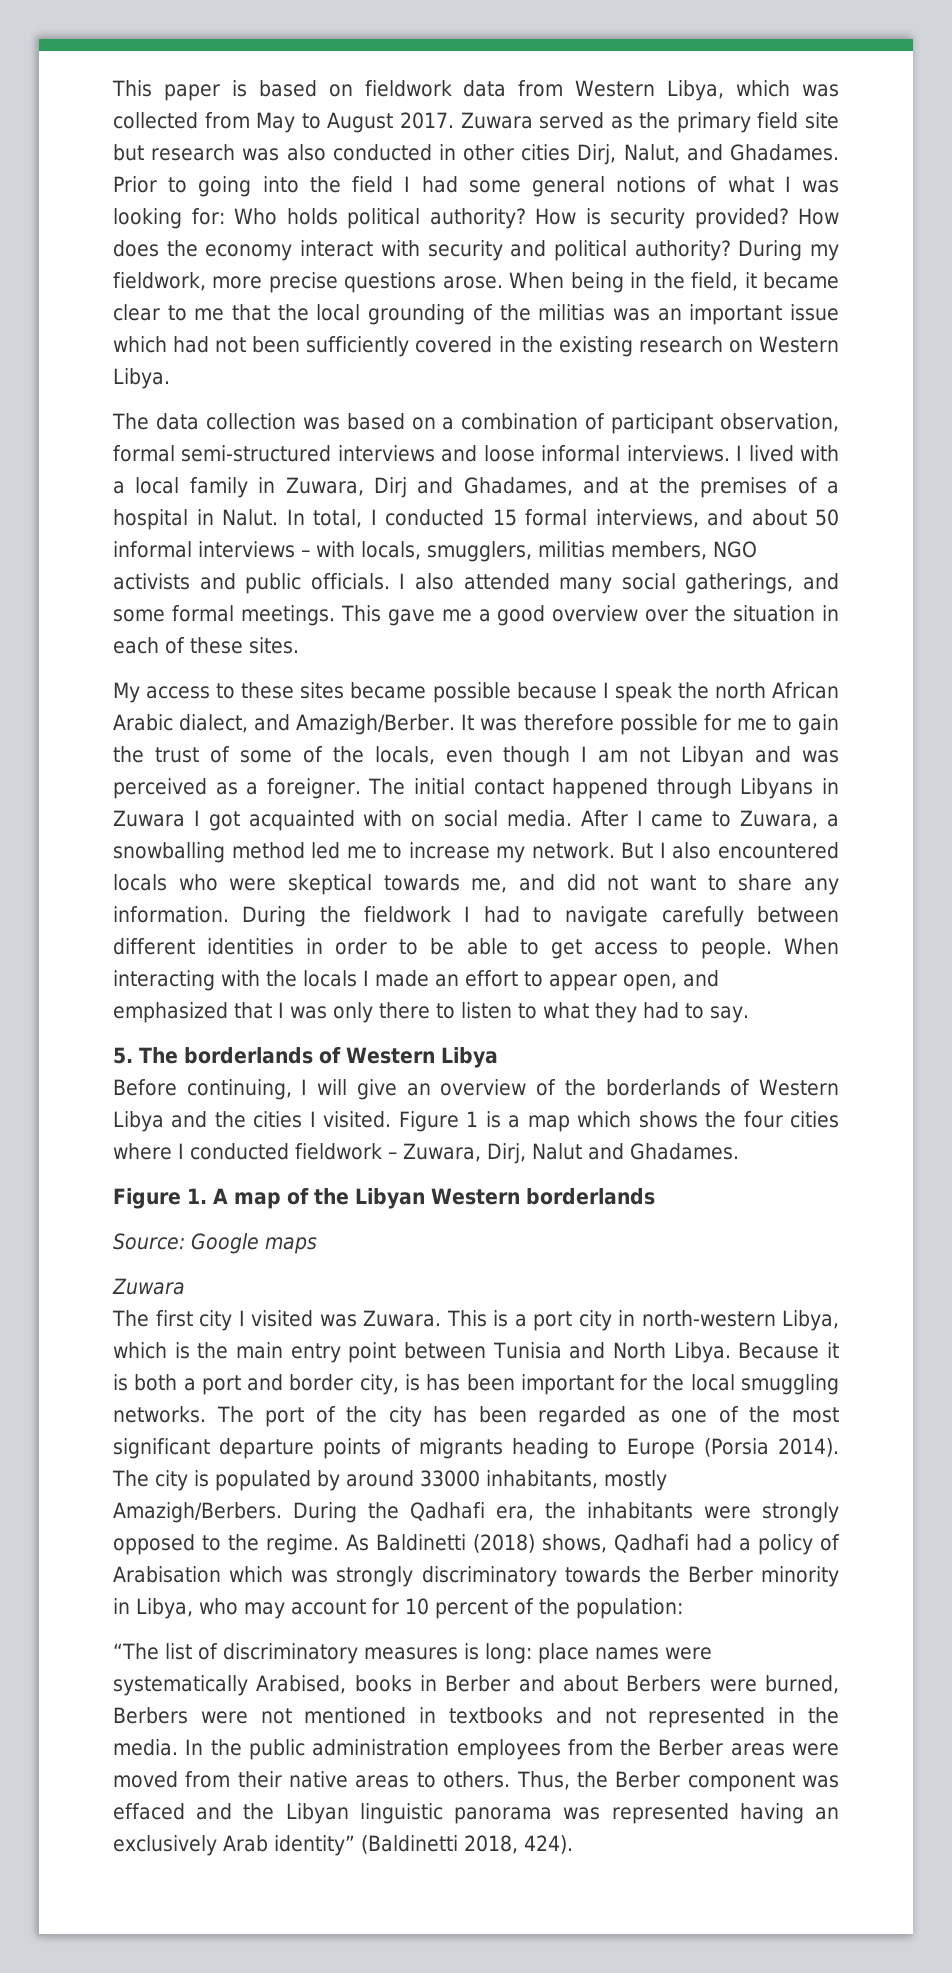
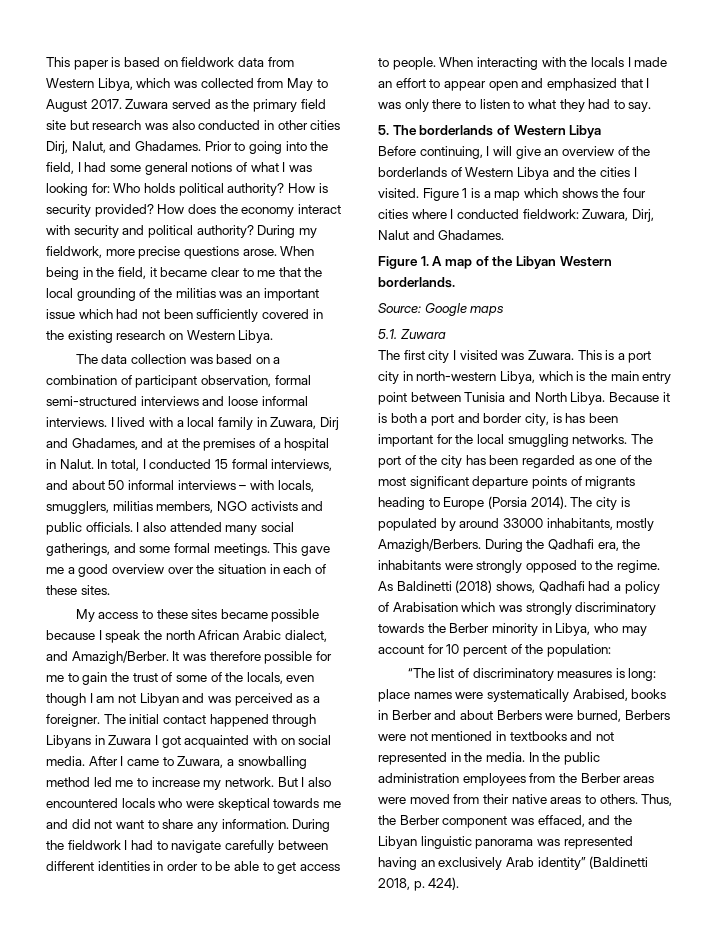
- Prior to going into the field I had some general notions of what I was looking for: Who holds political authority?
+ Prior to going into the field, I had some general notions of what I was looking for: Who holds political authority?
- But I also encountered locals who were skeptical towards me, and did not want to share any information.
+ But I also encountered locals who were skeptical towards me and did not want to share any information.
- When interacting with the locals I made an effort to appear open, and emphasized that I was only there to listen to what they had to say.
+ When interacting with the locals I made an effort to appear open and emphasized that I was only there to listen to what they had to say.
- Figure 1 is a map which shows the four cities where I conducted fieldwork – Zuwara, Dirj, Nalut and Ghadames.
+ Figure 1 is a map which shows the four cities where I conducted fieldwork: Zuwara, Dirj, Nalut and Ghadames.
- Figure 1. A map of the Libyan Western borderlands
+ Figure 1. A map of the Libyan Western borderlands.
  Source: Google maps
- Zuwara
+ 5.1. Zuwara
- Thus, the Berber component was effaced and the Libyan linguistic panorama was represented having an exclusively Arab identity” (Baldinetti 2018, 424).
+ Thus, the Berber component was effaced, and the Libyan linguistic panorama was represented having an exclusively Arab identity” (Baldinetti 2018, p. 424).

